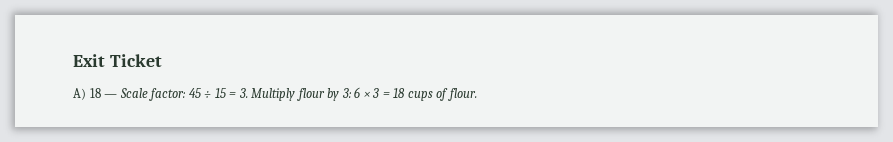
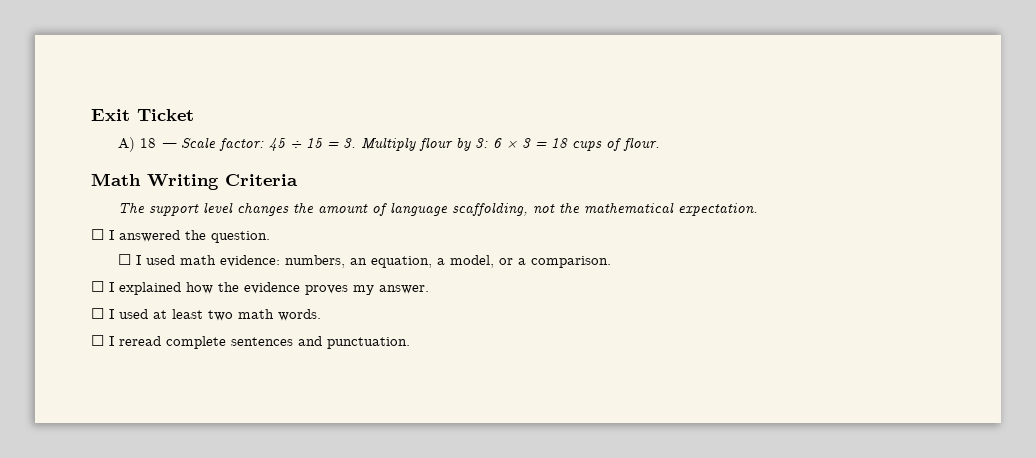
+ Math Writing Criteria
+ The support level changes the amount of language scaffolding, not the mathematical expectation.
+ ☐ I answered the question.
+ ☐ I used math evidence: numbers, an equation, a model, or a comparison.
+ ☐ I explained how the evidence proves my answer.
+ ☐ I used at least two math words.
+ ☐ I reread complete sentences and punctuation.

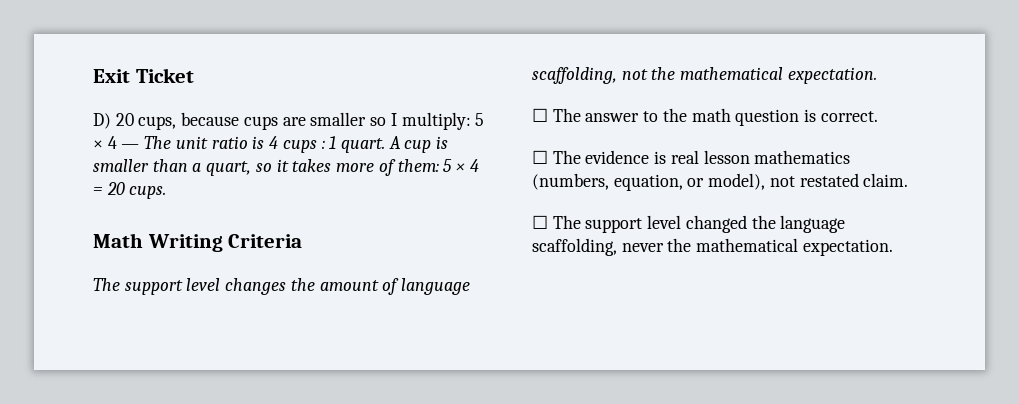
- A) 18 — Scale factor: 45 ÷ 15 = 3. Multiply flour by 3: 6 × 3 = 18 cups of flour.
+ D) 20 cups, because cups are smaller so I multiply: 5 × 4 — The unit ratio is 4 cups : 1 quart. A cup is smaller than a quart, so it takes more of them: 5 × 4 = 20 cups.
- ☐ I answered the question.
- ☐ I used math evidence: numbers, an equation, a model, or a comparison.
- ☐ I explained how the evidence proves my answer.
- ☐ I used at least two math words.
- ☐ I reread complete sentences and punctuation.
+ ☐ The answer to the math question is correct.
+ ☐ The evidence is real lesson mathematics (numbers, equation, or model), not restated claim.
+ ☐ The support level changed the language scaffolding, never the mathematical expectation.

